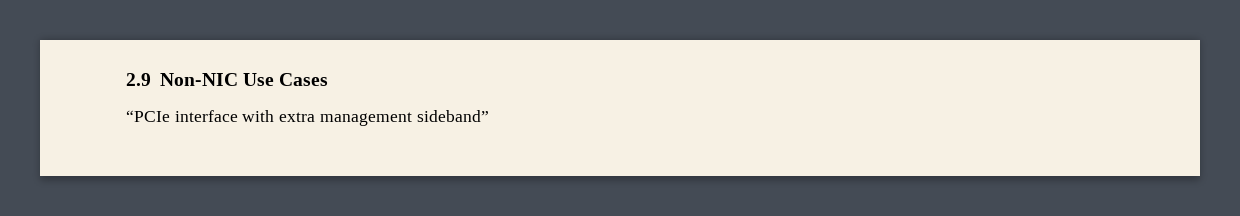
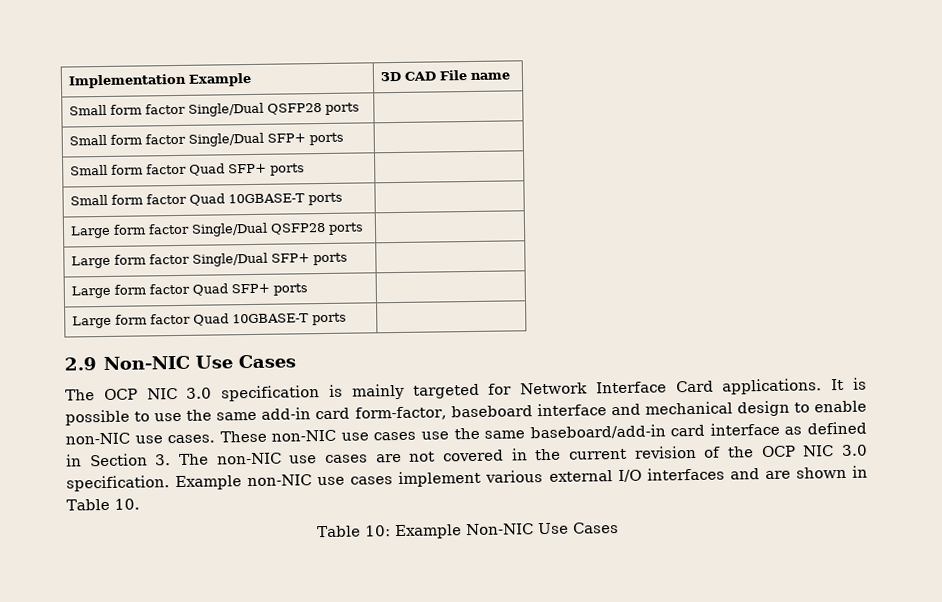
+ Implementation Example | 3D CAD File name
+ Small form factor Single/Dual QSFP28 ports |
+ Small form factor Single/Dual SFP+ ports |
+ Small form factor Quad SFP+ ports |
+ Small form factor Quad 10GBASE-T ports |
+ Large form factor Single/Dual QSFP28 ports |
+ Large form factor Single/Dual SFP+ ports |
+ Large form factor Quad SFP+ ports |
+ Large form factor Quad 10GBASE-T ports |
  2.9 Non-NIC Use Cases
- “PCIe interface with extra management sideband”
+ The OCP NIC 3.0 specification is mainly targeted for Network Interface Card applications. It is possible to use the same add-in card form-factor, baseboard interface and mechanical design to enable non-NIC use cases. These non-NIC use cases use the same baseboard/add-in card interface as defined in Section 3. The non-NIC use cases are not covered in the current revision of the OCP NIC 3.0 specification. Example non-NIC use cases implement various external I/O interfaces and are shown in Table 10.
+ Table 10: Example Non-NIC Use Cases

